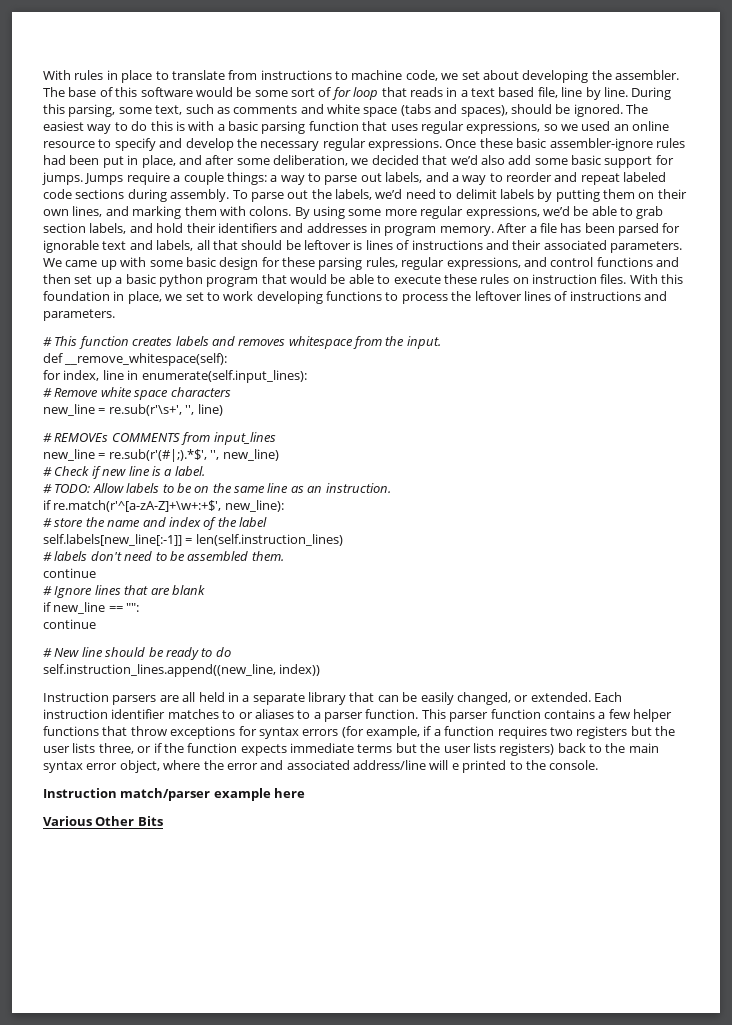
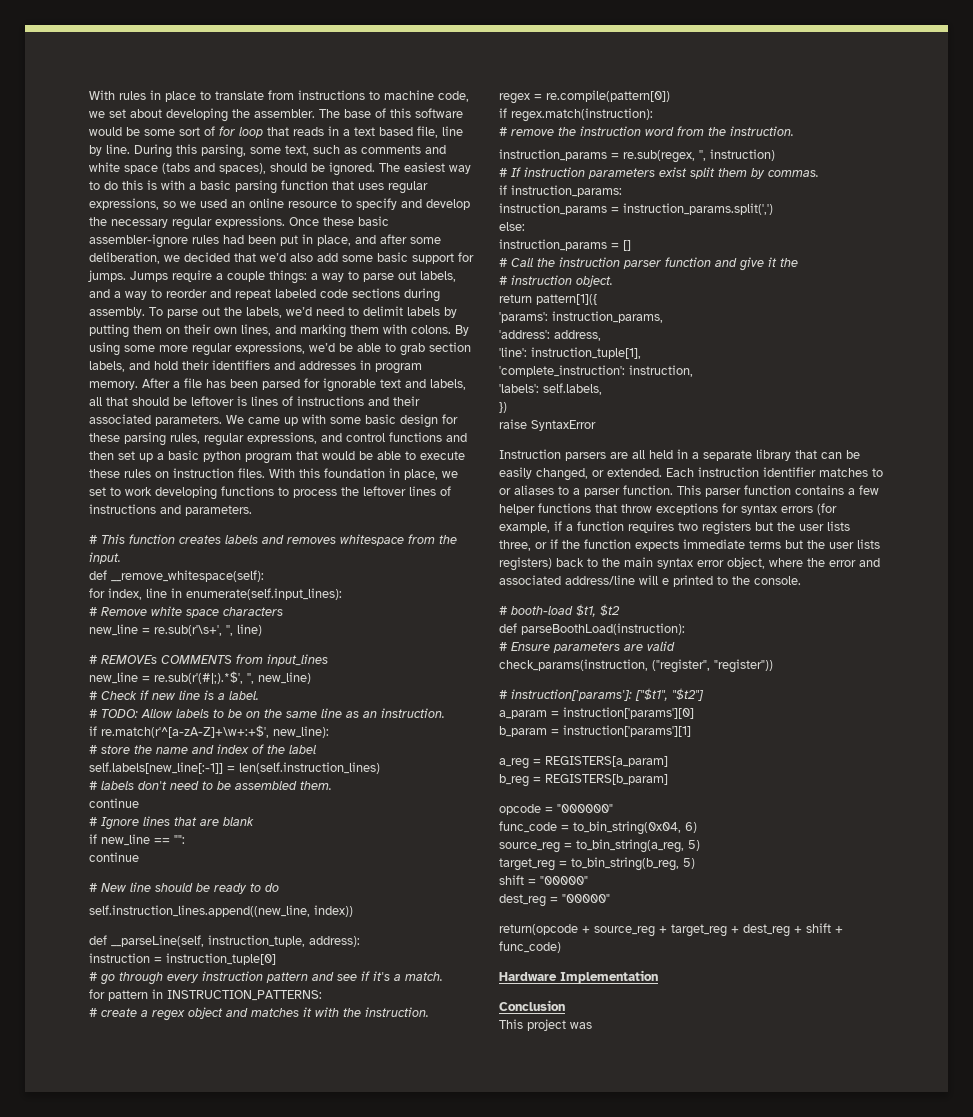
+ def __parseLine(self, instruction_tuple, address):
+ instruction = instruction_tuple[0]
+ # go through every instruction pattern and see if it's a match.
+ for pattern in INSTRUCTION_PATTERNS:
+ # create a regex object and matches it with the instruction.
+ regex = re.compile(pattern[0])
+ if regex.match(instruction):
+ # remove the instruction word from the instruction.
+ instruction_params = re.sub(regex, '', instruction)
+ # If instruction parameters exist split them by commas.
+ if instruction_params:
+ instruction_params = instruction_params.split(',')
+ else:
+ instruction_params = []
+ # Call the instruction parser function and give it the
+ # instruction object.
+ return pattern[1]({
+ 'params': instruction_params,
+ 'address': address,
+ 'line': instruction_tuple[1],
+ 'complete_instruction': instruction,
+ 'labels': self.labels,
+ })
+ raise SyntaxError
- Instruction match/parser example here
- Various Other Bits
+ # booth-load $t1, $t2
+ def parseBoothLoad(instruction):
+ # Ensure parameters are valid
+ check_params(instruction, ("register", "register"))
+ # instruction['params']: ["$t1", "$t2"]
+ a_param = instruction['params'][0]
+ b_param = instruction['params'][1]
+ a_reg = REGISTERS[a_param]
+ b_reg = REGISTERS[b_param]
+ opcode = "000000"
+ func_code = to_bin_string(0x04, 6)
+ source_reg = to_bin_string(a_reg, 5)
+ target_reg = to_bin_string(b_reg, 5)
+ shift = "00000"
+ dest_reg = "00000"
+ return(opcode + source_reg + target_reg + dest_reg + shift + func_code)
+ Hardware Implementation
+ Conclusion
+ This project was

